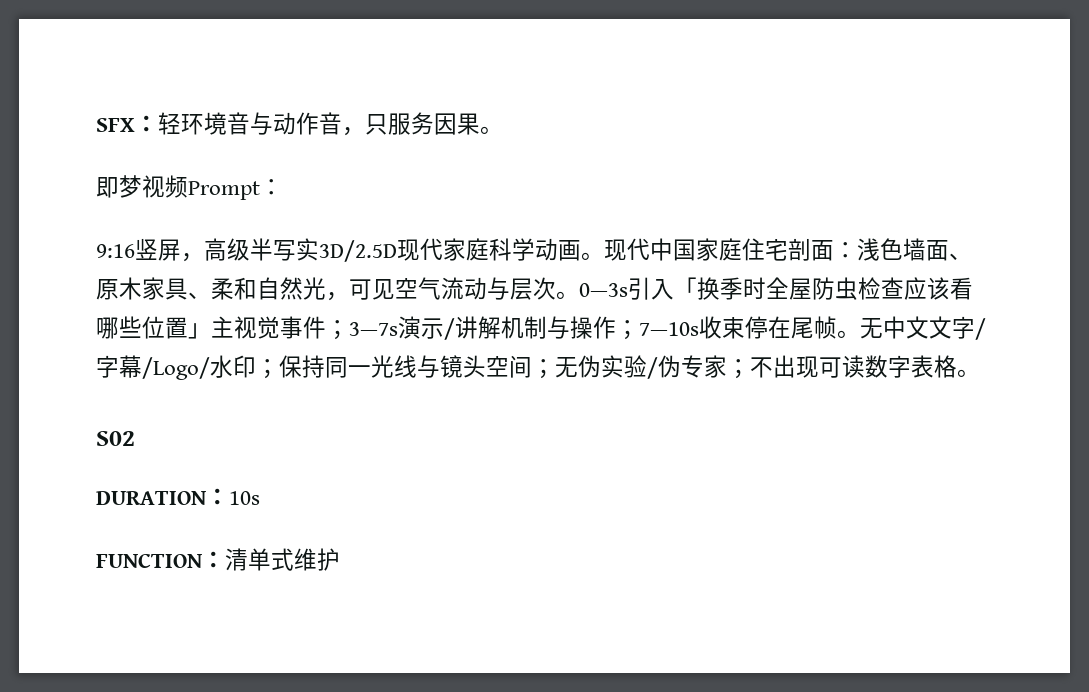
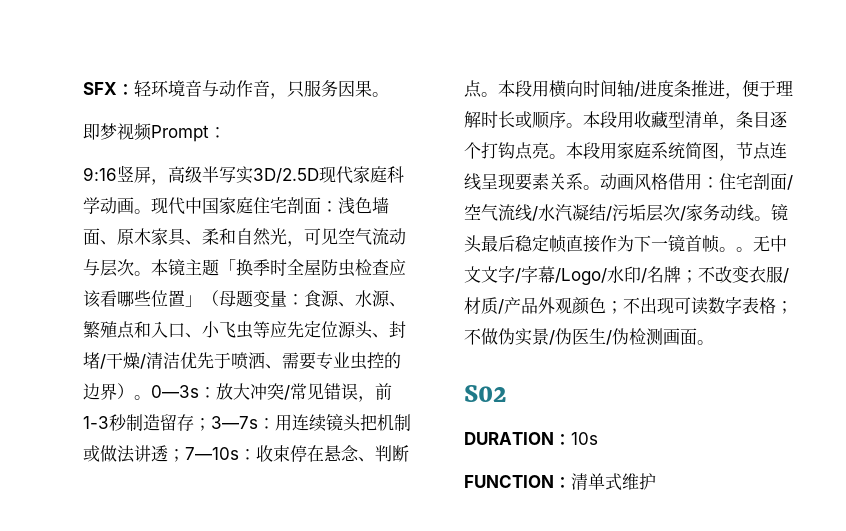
- 0—3s引入「换季时全屋防虫检查应该看哪些位置」主视觉事件；3—7s演示/讲解机制与操作；7—10s收束停在尾帧。
+ 本镜主题「换季时全屋防虫检查应该看哪些位置」（母题变量：食源、水源、繁殖点和入口、小飞虫等应先定位源头、封堵/干燥/清洁优先于喷洒、需要专业虫控的边界）。0—3s：放大冲突/常见错误，前1-3秒制造留存；3—7s：用连续镜头把机制或做法讲透；7—10s：收束停在悬念、判断点。本段用横向时间轴/进度条推进，便于理解时长或顺序。本段用收藏型清单，条目逐个打钩点亮。本段用家庭系统简图，节点连线呈现要素关系。动画风格借用：住宅剖面/空气流线/水汽凝结/污垢层次/家务动线。镜头最后稳定帧直接作为下一镜首帧。。
- 无中文文字/字幕/Logo/水印；保持同一光线与镜头空间；无伪实验/伪专家；不出现可读数字表格。
+ 无中文文字/字幕/Logo/水印/名牌；不改变衣服/材质/产品外观颜色；不出现可读数字表格；不做伪实景/伪医生/伪检测画面。

